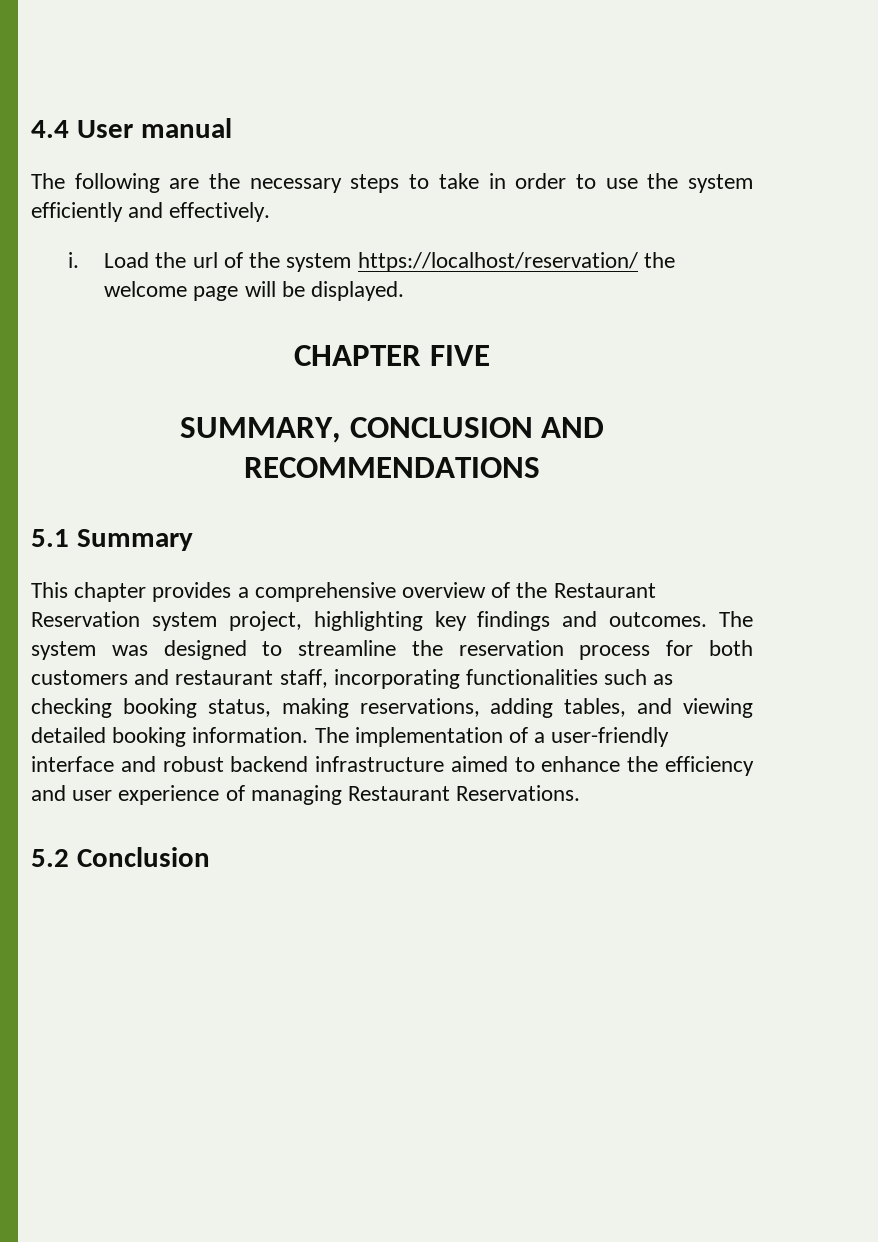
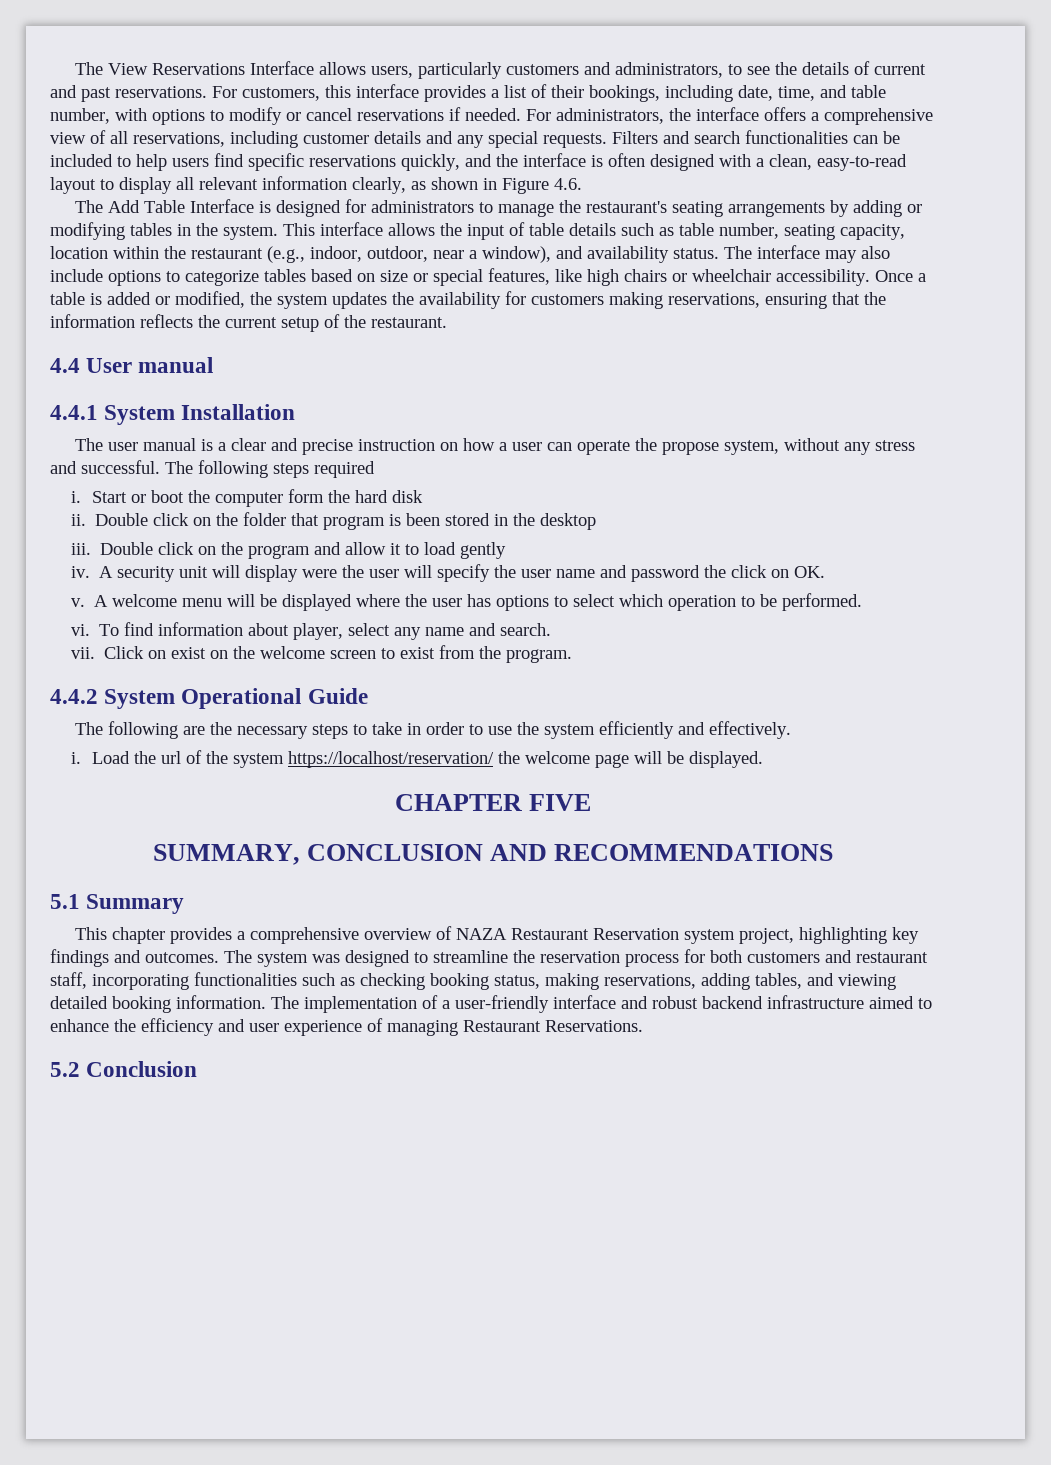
+ The View Reservations Interface allows users, particularly customers and administrators, to see the details of current and past reservations. For customers, this interface provides a list of their bookings, including date, time, and table number, with options to modify or cancel reservations if needed. For administrators, the interface offers a comprehensive view of all reservations, including customer details and any special requests. Filters and search functionalities can be included to help users find specific reservations quickly, and the interface is often designed with a clean, easy-to-read layout to display all relevant information clearly, as shown in Figure 4.6.
+ The Add Table Interface is designed for administrators to manage the restaurant's seating arrangements by adding or modifying tables in the system. This interface allows the input of table details such as table number, seating capacity, location within the restaurant (e.g., indoor, outdoor, near a window), and availability status. The interface may also include options to categorize tables based on size or special features, like high chairs or wheelchair accessibility. Once a table is added or modified, the system updates the availability for customers making reservations, ensuring that the information reflects the current setup of the restaurant.
  4.4 User manual
+ 4.4.1 System Installation
+ The user manual is a clear and precise instruction on how a user can operate the propose system, without any stress and successful. The following steps required
+ i. Start or boot the computer form the hard disk
+ ii. Double click on the folder that program is been stored in the desktop
+ iii. Double click on the program and allow it to load gently
+ iv. A security unit will display were the user will specify the user name and password the click on OK.
+ v. A welcome menu will be displayed where the user has options to select which operation to be performed.
+ vi. To find information about player, select any name and search.
+ vii. Click on exist on the welcome screen to exist from the program.
+ 4.4.2 System Operational Guide
- This chapter provides a comprehensive overview of the Restaurant Reservation system project, highlighting key findings and outcomes.
+ This chapter provides a comprehensive overview of NAZA Restaurant Reservation system project, highlighting key findings and outcomes.

